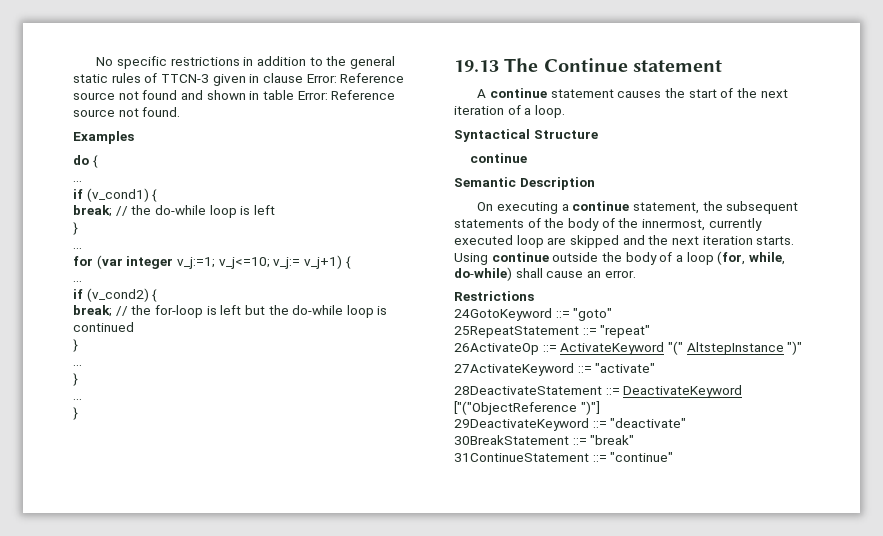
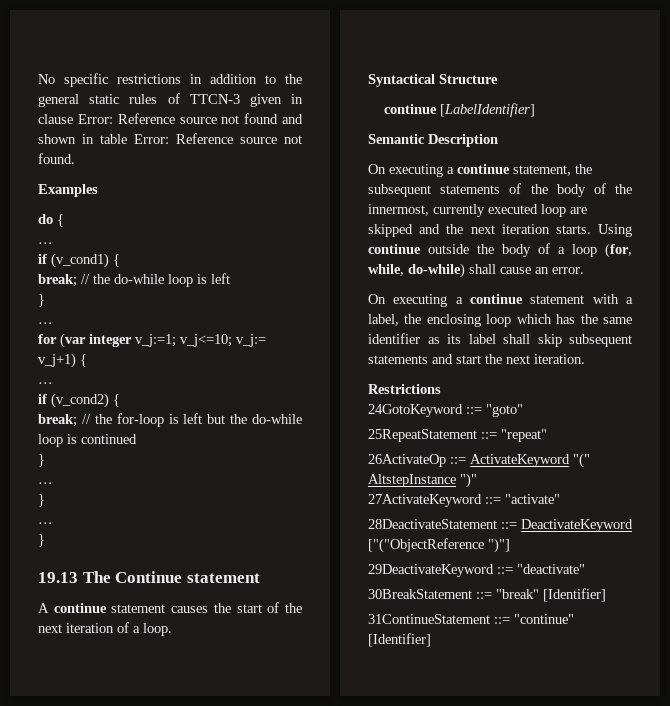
  Syntactical Structure
- continue
+ continue [LabelIdentifier]
+ On executing a continue statement with a label, the enclosing loop which has the same identifier as its label shall skip subsequent statements and start the next iteration.
- 30BreakStatement ::= "break"
+ 30BreakStatement ::= "break" [Identifier]
- 31ContinueStatement ::= "continue"
+ 31ContinueStatement ::= "continue" [Identifier]

